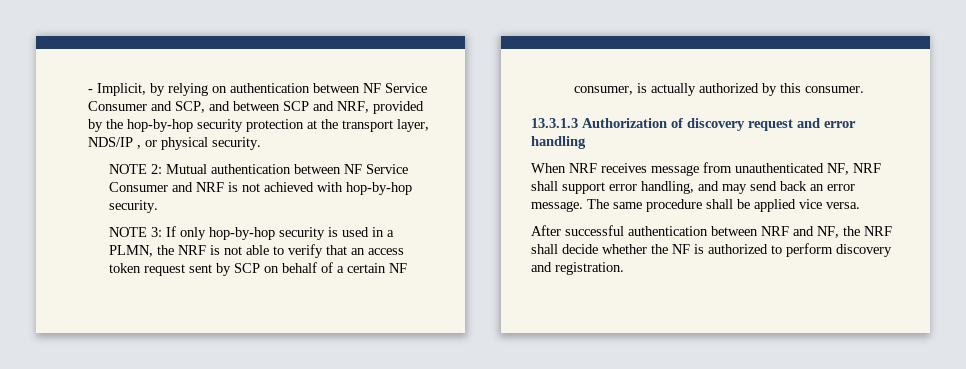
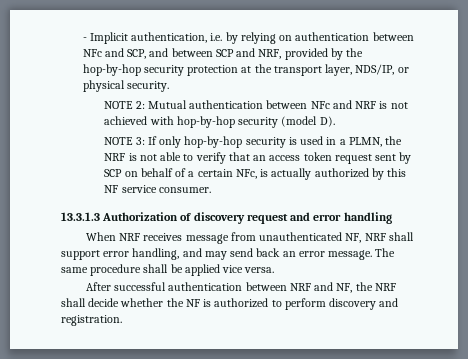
- - Implicit, by relying on authentication between NF Service Consumer and SCP, and between SCP and NRF, provided by the hop-by-hop security protection at the transport layer, NDS/IP , or physical security.
+ - Implicit authentication, i.e. by relying on authentication between NFc and SCP, and between SCP and NRF, provided by the hop-by-hop security protection at the transport layer, NDS/IP, or physical security.
- NOTE 2: Mutual authentication between NF Service Consumer and NRF is not achieved with hop-by-hop security.
+ NOTE 2: Mutual authentication between NFc and NRF is not achieved with hop-by-hop security (model D).
- NOTE 3: If only hop-by-hop security is used in a PLMN, the NRF is not able to verify that an access token request sent by SCP on behalf of a certain NF consumer, is actually authorized by this consumer.
+ NOTE 3: If only hop-by-hop security is used in a PLMN, the NRF is not able to verify that an access token request sent by SCP on behalf of a certain NFc, is actually authorized by this NF service consumer.

